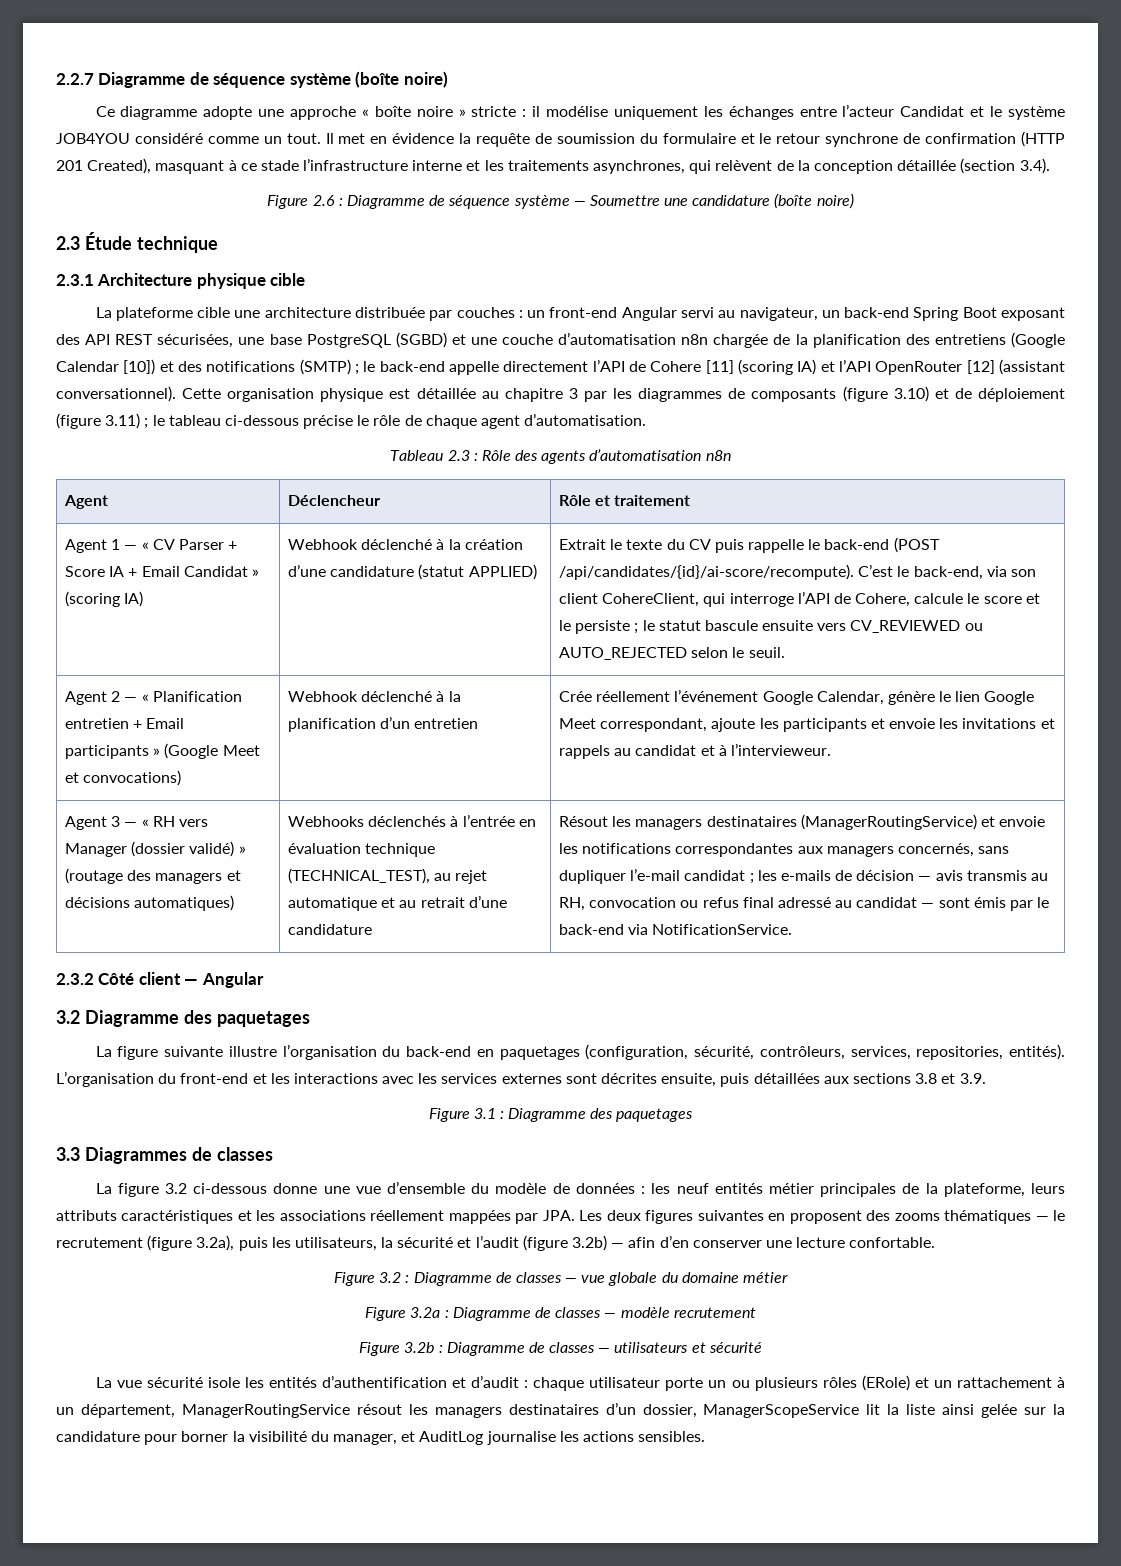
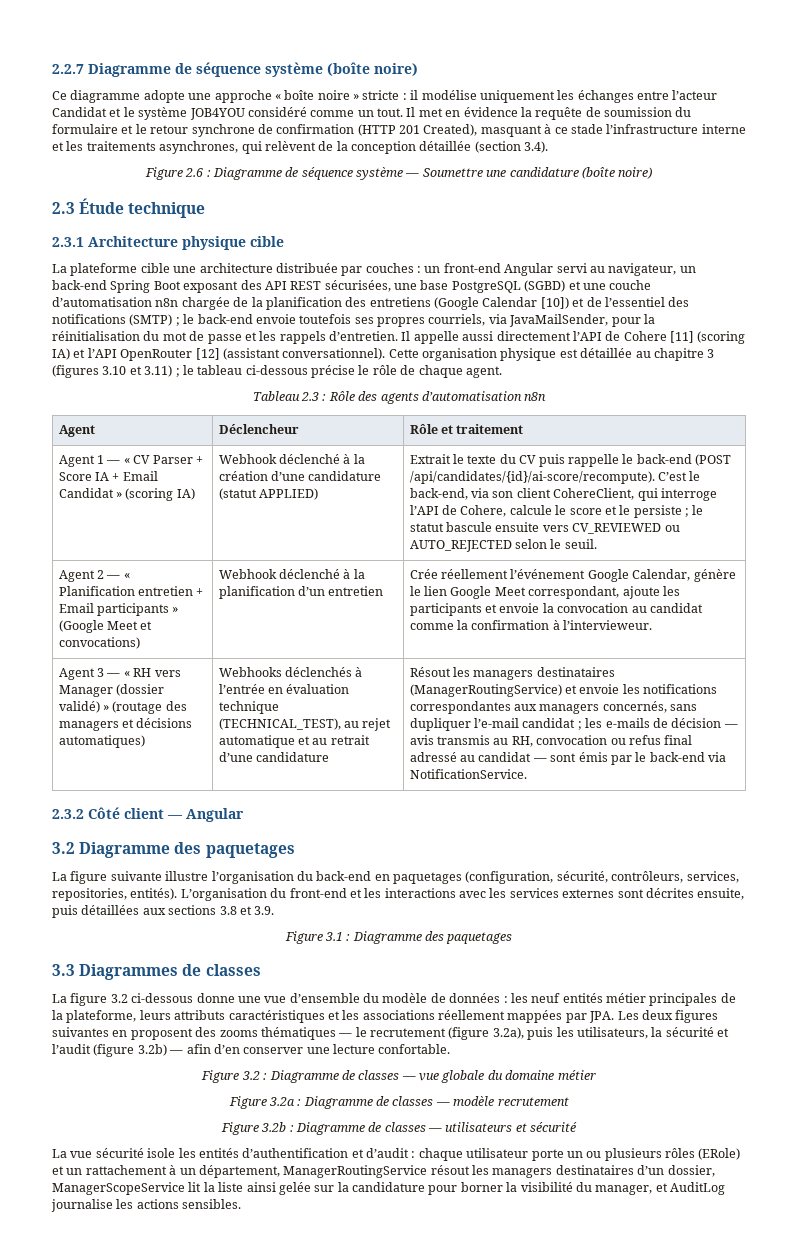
- un front-end Angular servi au navigateur, un back-end Spring Boot exposant des API REST sécurisées, une base PostgreSQL (SGBD) et une couche d’automatisation n8n chargée de la planification des entretiens (Google Calendar [10]) et des notifications (SMTP) ;
+ un front-end Angular servi au navigateur, un back-end Spring Boot exposant des API REST sécurisées, une base PostgreSQL (SGBD) et une couche d’automatisation n8n chargée de la planification des entretiens (Google Calendar [10]) et de l’essentiel des notifications (SMTP) ;
- le back-end appelle directement l’API de Cohere [11] (scoring IA) et l’API OpenRouter [12] (assistant conversationnel).
+ le back-end envoie toutefois ses propres courriels, via JavaMailSender, pour la réinitialisation du mot de passe et les rappels d’entretien. Il appelle aussi directement l’API de Cohere [11] (scoring IA) et l’API OpenRouter [12] (assistant conversationnel).
- Cette organisation physique est détaillée au chapitre 3 par les diagrammes de composants (figure 3.10) et de déploiement (figure 3.11) ; le tableau ci-dessous précise le rôle de chaque agent d’automatisation.
+ Cette organisation physique est détaillée au chapitre 3 (figures 3.10 et 3.11) ; le tableau ci-dessous précise le rôle de chaque agent.
- Crée réellement l’événement Google Calendar, génère le lien Google Meet correspondant, ajoute les participants et envoie les invitations et rappels au candidat et à l’intervieweur.
+ Crée réellement l’événement Google Calendar, génère le lien Google Meet correspondant, ajoute les participants et envoie la convocation au candidat comme la confirmation à l’intervieweur.

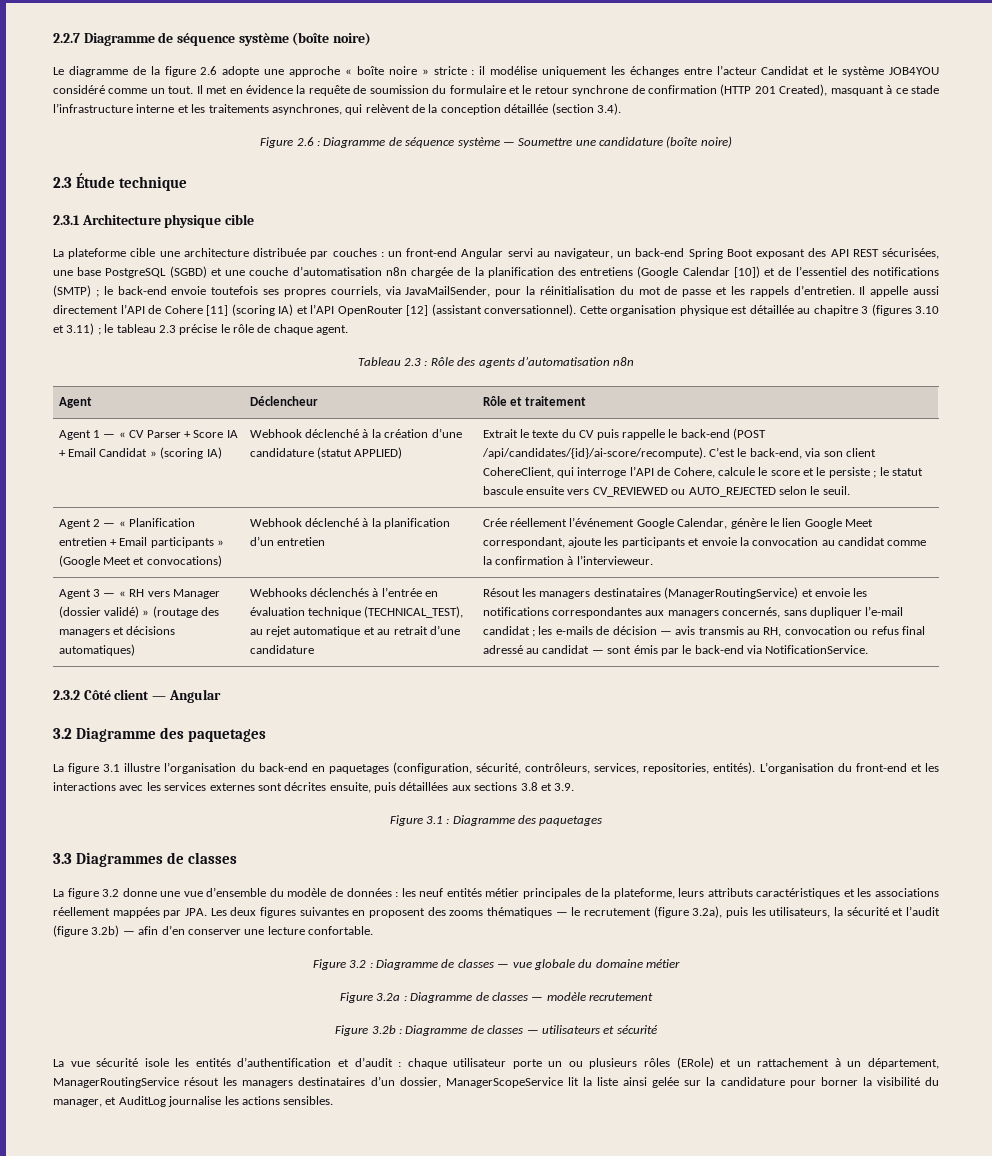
- Ce diagramme adopte une approche « boîte noire » stricte : il modélise uniquement les échanges entre l’acteur Candidat et le système JOB4YOU considéré comme un tout.
+ Le diagramme de la figure 2.6 adopte une approche « boîte noire » stricte : il modélise uniquement les échanges entre l’acteur Candidat et le système JOB4YOU considéré comme un tout.
- Cette organisation physique est détaillée au chapitre 3 (figures 3.10 et 3.11) ; le tableau ci-dessous précise le rôle de chaque agent.
+ Cette organisation physique est détaillée au chapitre 3 (figures 3.10 et 3.11) ; le tableau 2.3 précise le rôle de chaque agent.
- La figure suivante illustre l’organisation du back-end en paquetages (configuration, sécurité, contrôleurs, services, repositories, entités).
+ La figure 3.1 illustre l’organisation du back-end en paquetages (configuration, sécurité, contrôleurs, services, repositories, entités).
- La figure 3.2 ci-dessous donne une vue d’ensemble du modèle de données : les neuf entités métier principales de la plateforme, leurs attributs caractéristiques et les associations réellement mappées par JPA. Les deux figures suivantes en proposent des zooms thématiques — le recrutement (figure 3.2a), puis les utilisateurs, la sécurité et l’audit (figure 3.2b) — afin d’en conserver une lecture confortable.
+ La figure 3.2 donne une vue d’ensemble du modèle de données : les neuf entités métier principales de la plateforme, leurs attributs caractéristiques et les associations réellement mappées par JPA. Les deux figures suivantes en proposent des zooms thématiques — le recrutement (figure 3.2a), puis les utilisateurs, la sécurité et l’audit (figure 3.2b) — afin d’en conserver une lecture confortable.

